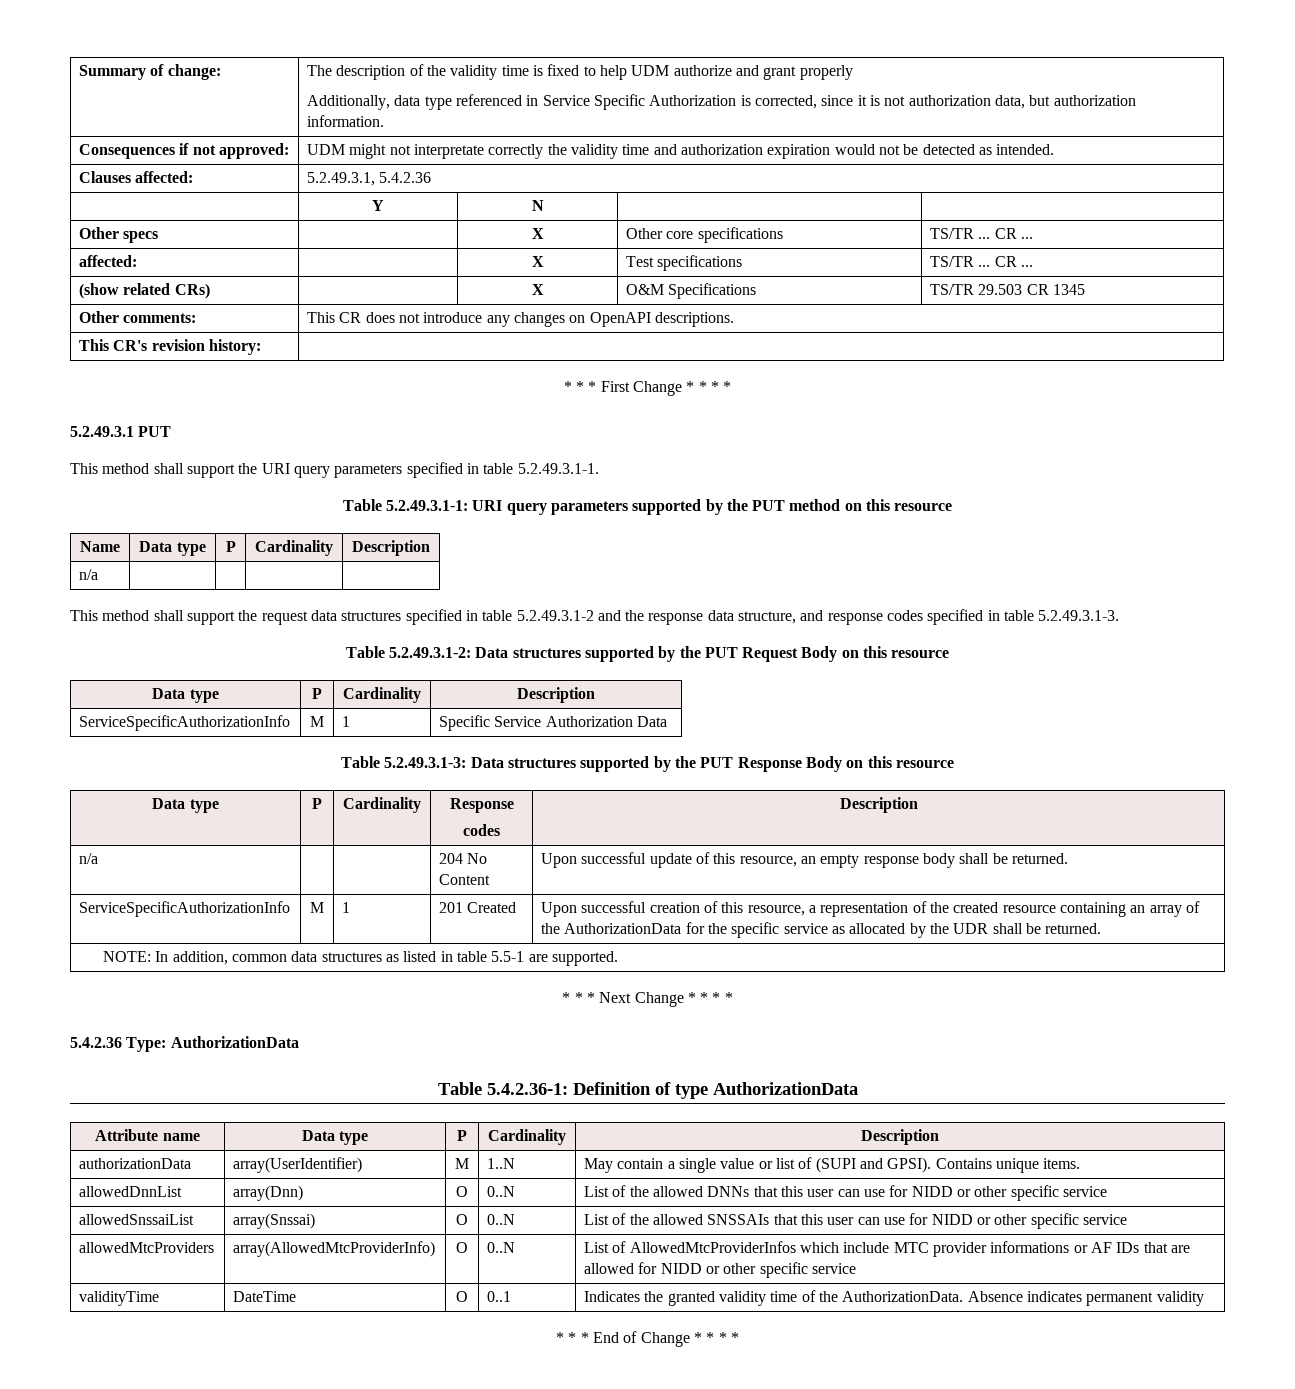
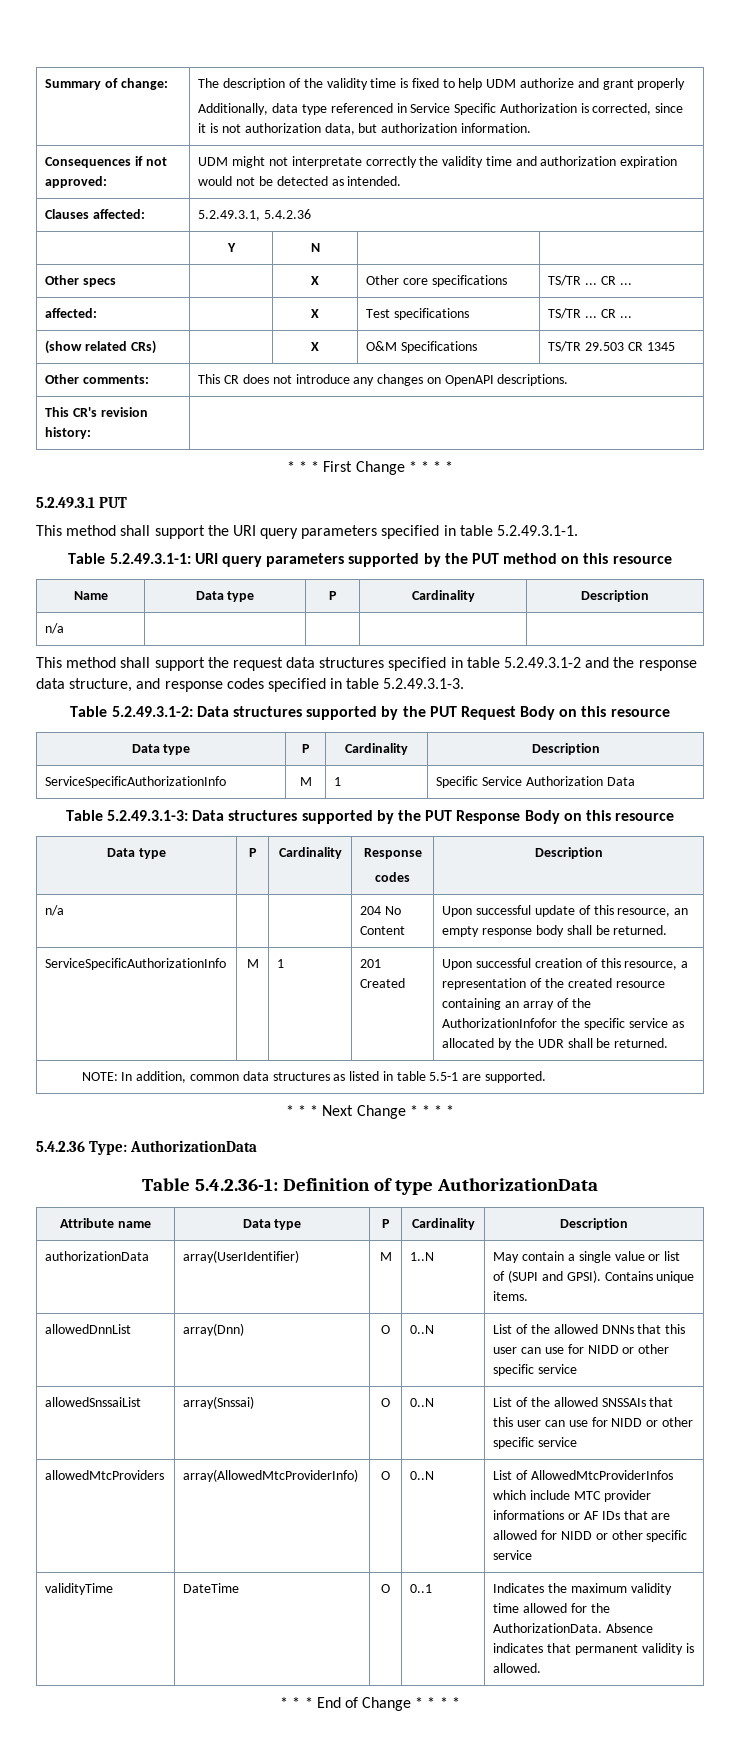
- ServiceSpecificAuthorizationInfo | M | 1 | 201 Created | Upon successful creation of this resource, a representation of the created resource containing an array of the AuthorizationData for the specific service as allocated by the UDR shall be returned.
+ ServiceSpecificAuthorizationInfo | M | 1 | 201 Created | Upon successful creation of this resource, a representation of the created resource containing an array of the AuthorizationInfofor the specific service as allocated by the UDR shall be returned.
- validityTime | DateTime | O | 0..1 | Indicates the granted validity time of the AuthorizationData. Absence indicates permanent validity
+ validityTime | DateTime | O | 0..1 | Indicates the maximum validity time allowed for the AuthorizationData. Absence indicates that permanent validity is allowed.

